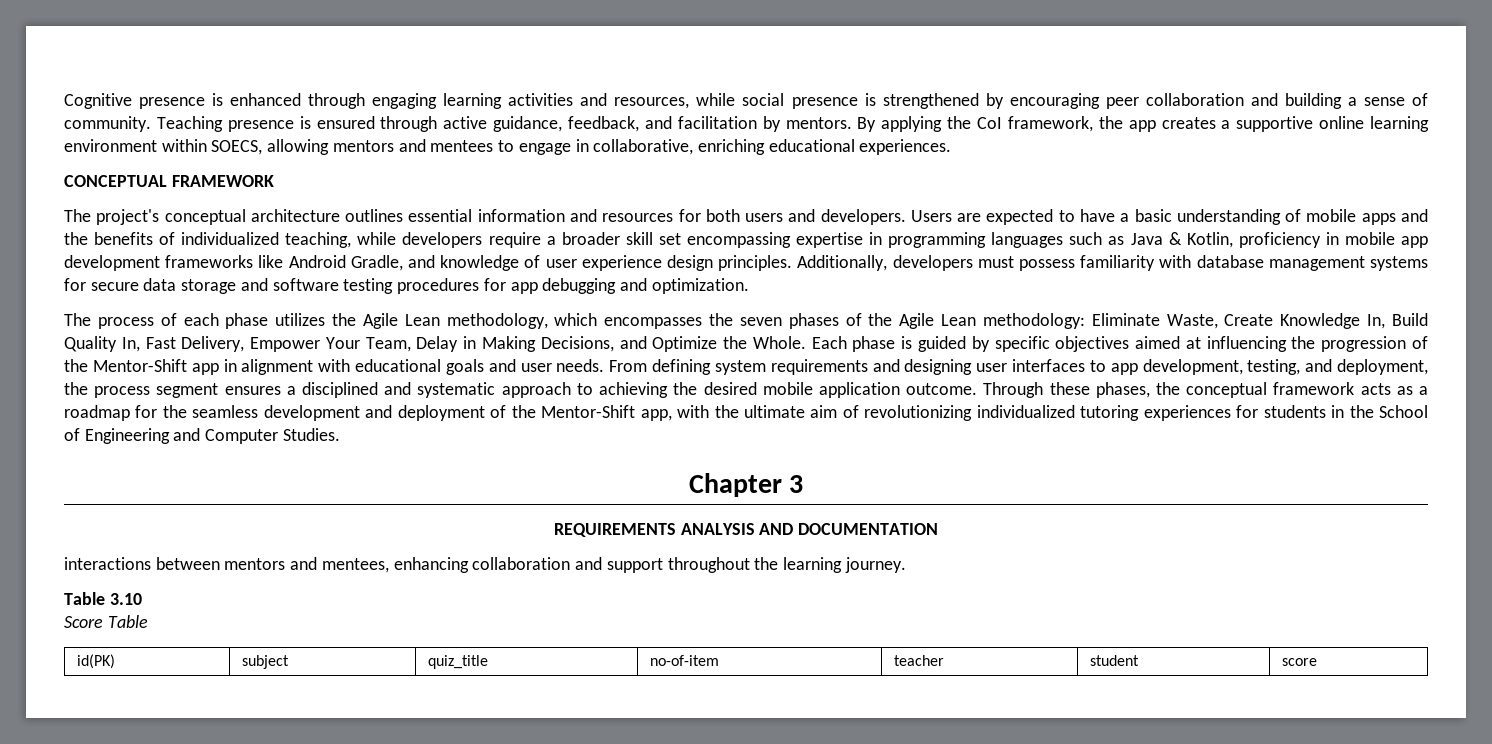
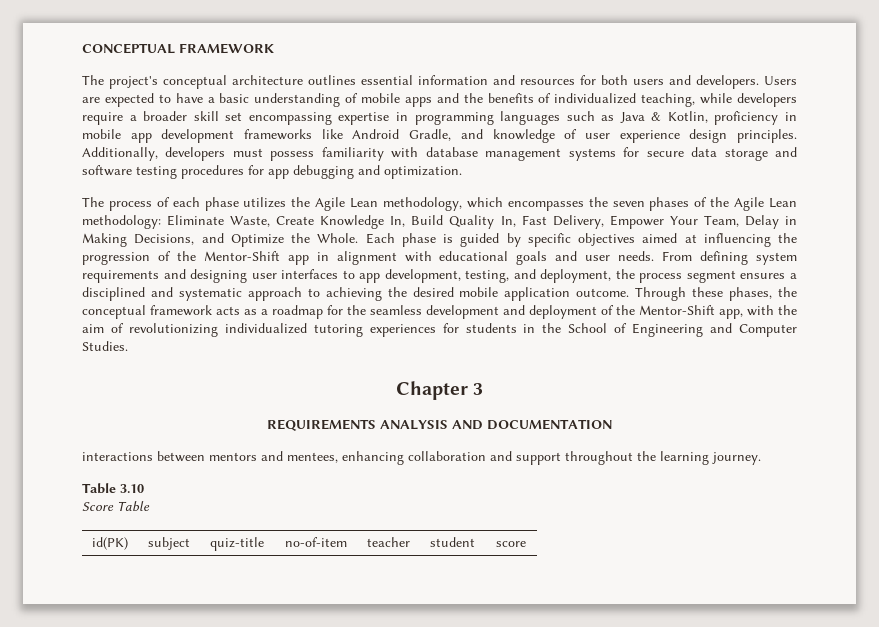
- Cognitive presence is enhanced through engaging learning activities and resources, while social presence is strengthened by encouraging peer collaboration and building a sense of community. Teaching presence is ensured through active guidance, feedback, and facilitation by mentors. By applying the CoI framework, the app creates a supportive online learning environment within SOECS, allowing mentors and mentees to engage in collaborative, enriching educational experiences.
- Through these phases, the conceptual framework acts as a roadmap for the seamless development and deployment of the Mentor-Shift app, with the ultimate aim of revolutionizing individualized tutoring experiences for students in the School of Engineering and Computer Studies.
+ Through these phases, the conceptual framework acts as a roadmap for the seamless development and deployment of the Mentor-Shift app, with the aim of revolutionizing individualized tutoring experiences for students in the School of Engineering and Computer Studies.
- id(PK) | subject | quiz_title | no-of-item | teacher | student | score
+ id(PK) | subject | quiz-title | no-of-item | teacher | student | score

